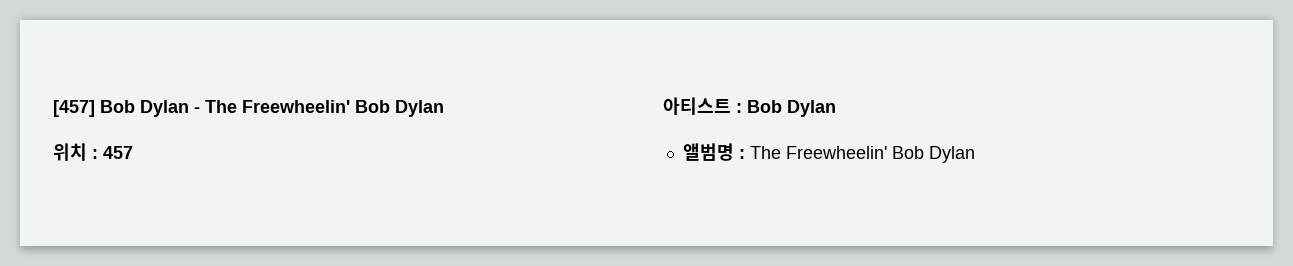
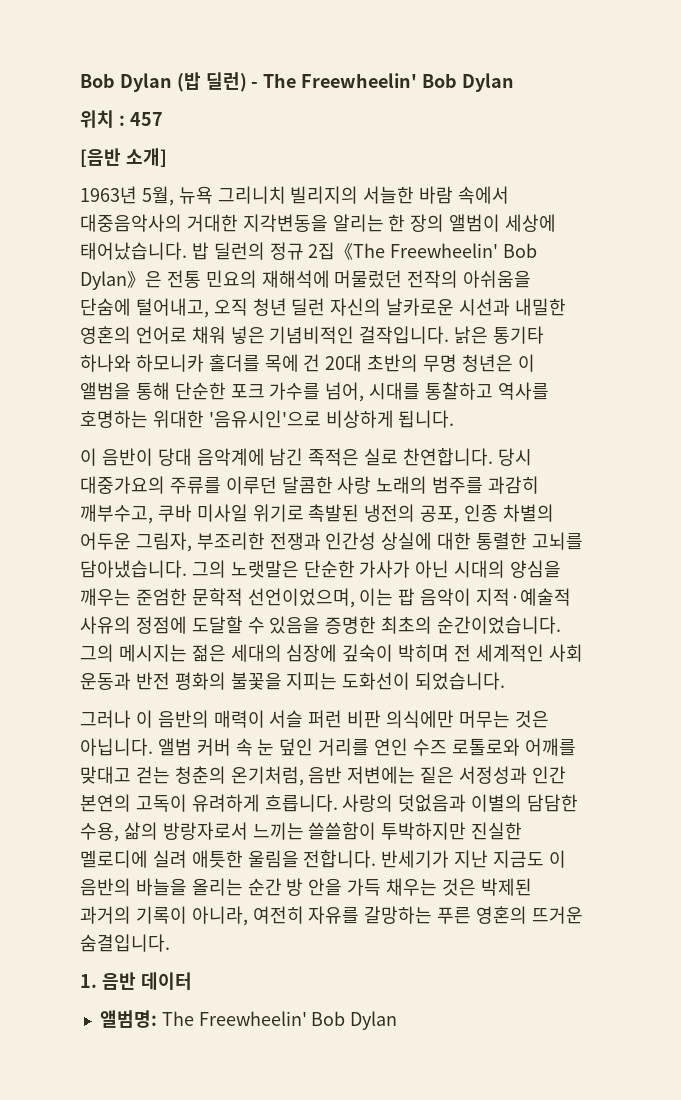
- [457] Bob Dylan - The Freewheelin' Bob Dylan
+ Bob Dylan (밥 딜런) - The Freewheelin' Bob Dylan
- 아티스트 : Bob Dylan
- 앨범명 : The Freewheelin' Bob Dylan
+ [음반 소개]
+ 1963년 5월, 뉴욕 그리니치 빌리지의 서늘한 바람 속에서 대중음악사의 거대한 지각변동을 알리는 한 장의 앨범이 세상에 태어났습니다. 밥 딜런의 정규 2집《The Freewheelin' Bob Dylan》은 전통 민요의 재해석에 머물렀던 전작의 아쉬움을 단숨에 털어내고, 오직 청년 딜런 자신의 날카로운 시선과 내밀한 영혼의 언어로 채워 넣은 기념비적인 걸작입니다. 낡은 통기타 하나와 하모니카 홀더를 목에 건 20대 초반의 무명 청년은 이 앨범을 통해 단순한 포크 가수를 넘어, 시대를 통찰하고 역사를 호명하는 위대한 '음유시인'으로 비상하게 됩니다.
+ 이 음반이 당대 음악계에 남긴 족적은 실로 찬연합니다. 당시 대중가요의 주류를 이루던 달콤한 사랑 노래의 범주를 과감히 깨부수고, 쿠바 미사일 위기로 촉발된 냉전의 공포, 인종 차별의 어두운 그림자, 부조리한 전쟁과 인간성 상실에 대한 통렬한 고뇌를 담아냈습니다. 그의 노랫말은 단순한 가사가 아닌 시대의 양심을 깨우는 준엄한 문학적 선언이었으며, 이는 팝 음악이 지적·예술적 사유의 정점에 도달할 수 있음을 증명한 최초의 순간이었습니다. 그의 메시지는 젊은 세대의 심장에 깊숙이 박히며 전 세계적인 사회 운동과 반전 평화의 불꽃을 지피는 도화선이 되었습니다.
+ 그러나 이 음반의 매력이 서슬 퍼런 비판 의식에만 머무는 것은 아닙니다. 앨범 커버 속 눈 덮인 거리를 연인 수즈 로톨로와 어깨를 맞대고 걷는 청춘의 온기처럼, 음반 저변에는 짙은 서정성과 인간 본연의 고독이 유려하게 흐릅니다. 사랑의 덧없음과 이별의 담담한 수용, 삶의 방랑자로서 느끼는 쓸쓸함이 투박하지만 진실한 멜로디에 실려 애틋한 울림을 전합니다. 반세기가 지난 지금도 이 음반의 바늘을 올리는 순간 방 안을 가득 채우는 것은 박제된 과거의 기록이 아니라, 여전히 자유를 갈망하는 푸른 영혼의 뜨거운 숨결입니다.
+ 1. 음반 데이터
+ 앨범명: The Freewheelin' Bob Dylan

